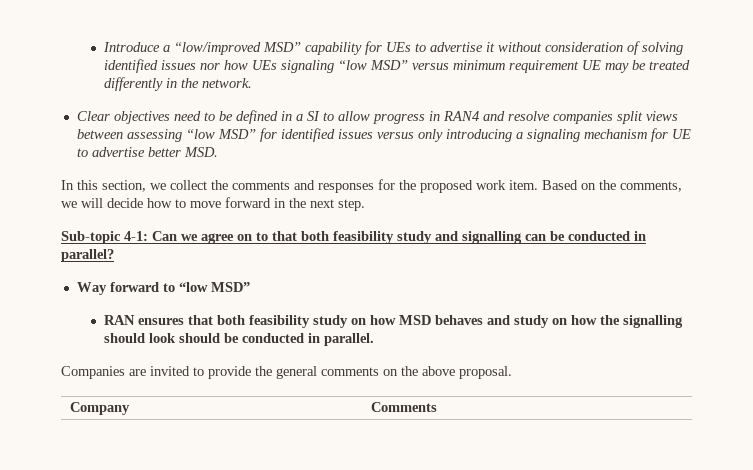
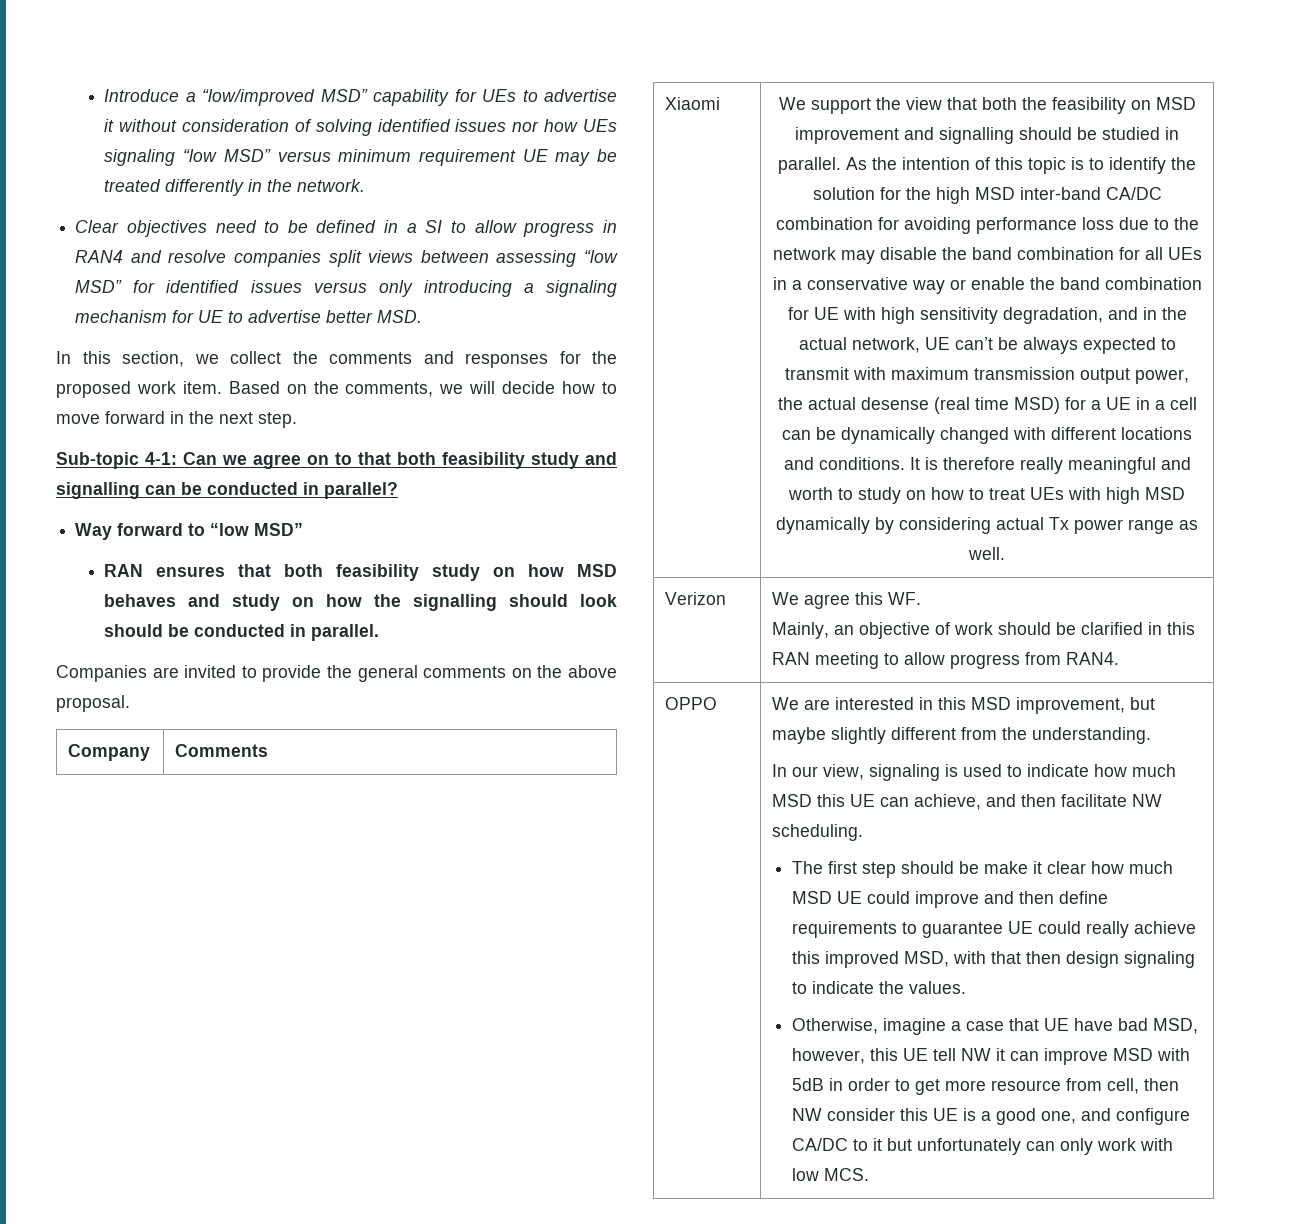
+ Xiaomi | We support the view that both the feasibility on MSD improvement and signalling should be studied in parallel. As the intention of this topic is to identify the solution for the high MSD inter-band CA/DC combination for avoiding performance loss due to the network may disable the band combination for all UEs in a conservative way or enable the band combination for UE with high sensitivity degradation, and in the actual network, UE can’t be always expected to transmit with maximum transmission output power, the actual desense (real time MSD) for a UE in a cell can be dynamically changed with different locations and conditions. It is therefore really meaningful and worth to study on how to treat UEs with high MSD dynamically by considering actual Tx power range as well.
+ Verizon | We agree this WF.
+ Mainly, an objective of work should be clarified in this RAN meeting to allow progress from RAN4.
+ OPPO | We are interested in this MSD improvement, but maybe slightly different from the understanding.
+ In our view, signaling is used to indicate how much MSD this UE can achieve, and then facilitate NW scheduling.
+ The first step should be make it clear how much MSD UE could improve and then define requirements to guarantee UE could really achieve this improved MSD, with that then design signaling to indicate the values.
+ Otherwise, imagine a case that UE have bad MSD, however, this UE tell NW it can improve MSD with 5dB in order to get more resource from cell, then NW consider this UE is a good one, and configure CA/DC to it but unfortunately can only work with low MCS.

